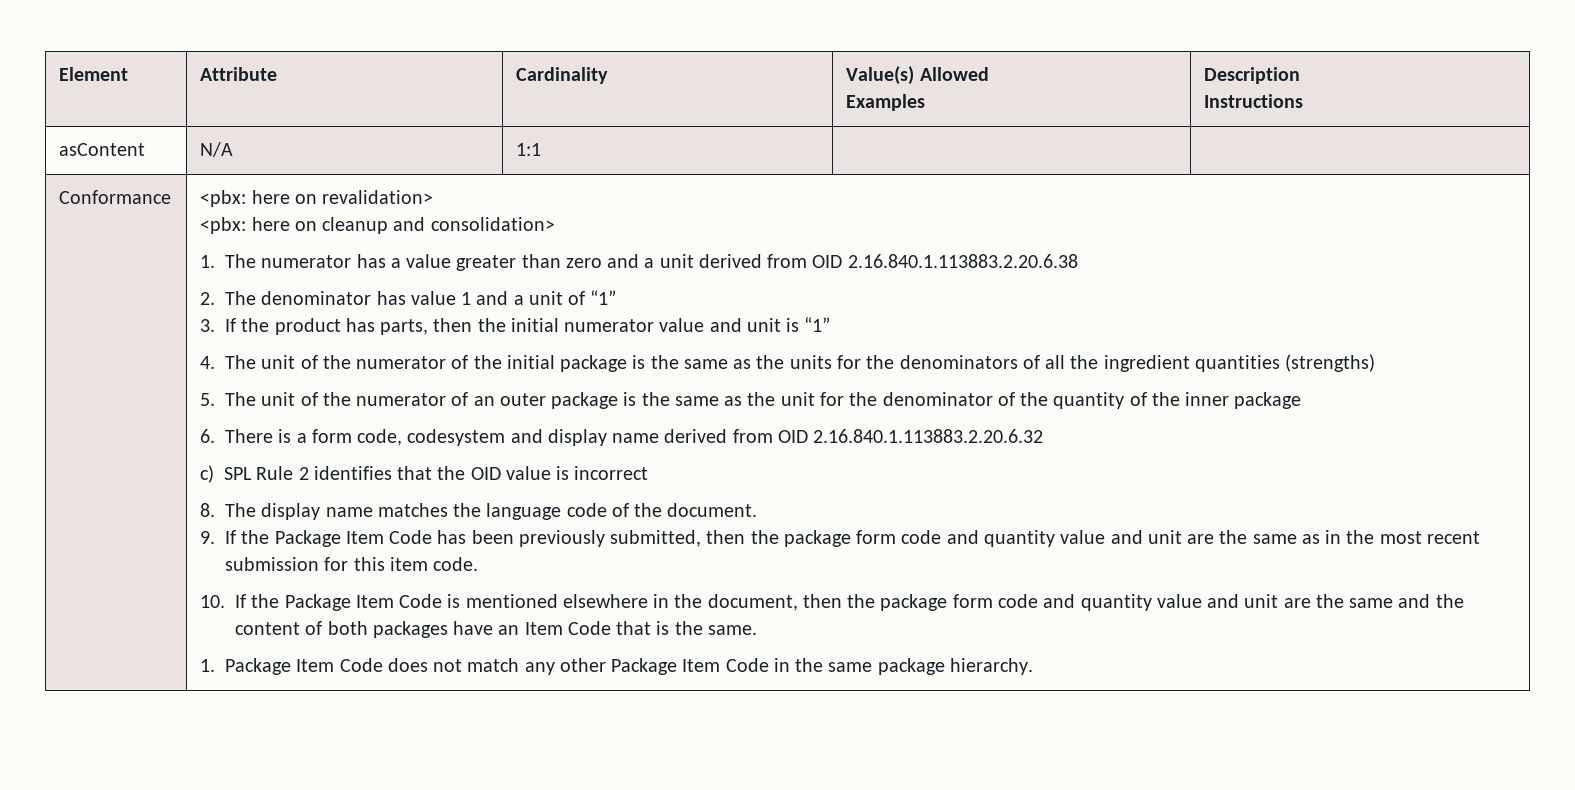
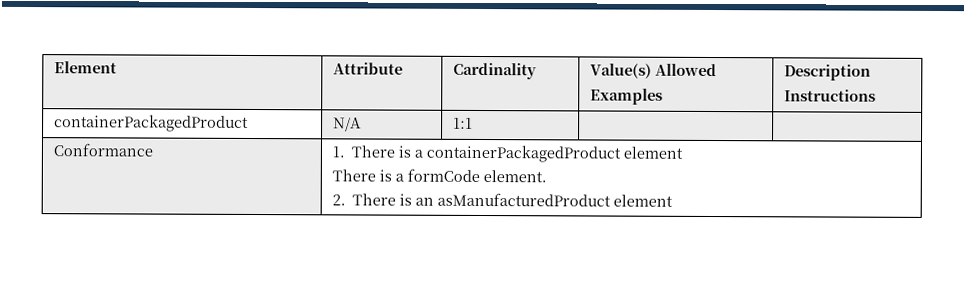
- asContent | N/A | 1:1 | |
+ containerPackagedProduct | N/A | 1:1 | |
- <pbx: here on revalidation>
- <pbx: here on cleanup and consolidation>
- 1. The numerator has a value greater than zero and a unit derived from OID 2.16.840.1.113883.2.20.6.38
- 2. The denominator has value 1 and a unit of “1”
- 3. If the product has parts, then the initial numerator value and unit is “1”
- 4. The unit of the numerator of the initial package is the same as the units for the denominators of all the ingredient quantities (strengths)
- 5. The unit of the numerator of an outer package is the same as the unit for the denominator of the quantity of the inner package
- 6. There is a form code, codesystem and display name derived from OID 2.16.840.1.113883.2.20.6.32
- c) SPL Rule 2 identifies that the OID value is incorrect
- 8. The display name matches the language code of the document.
- 9. If the Package Item Code has been previously submitted, then the package form code and quantity value and unit are the same as in the most recent submission for this item code.
- 10. If the Package Item Code is mentioned elsewhere in the document, then the package form code and quantity value and unit are the same and the content of both packages have an Item Code that is the same.
- 1. Package Item Code does not match any other Package Item Code in the same package hierarchy.
+ 1. There is a containerPackagedProduct element
+ There is a formCode element.
+ 2. There is an asManufacturedProduct element

